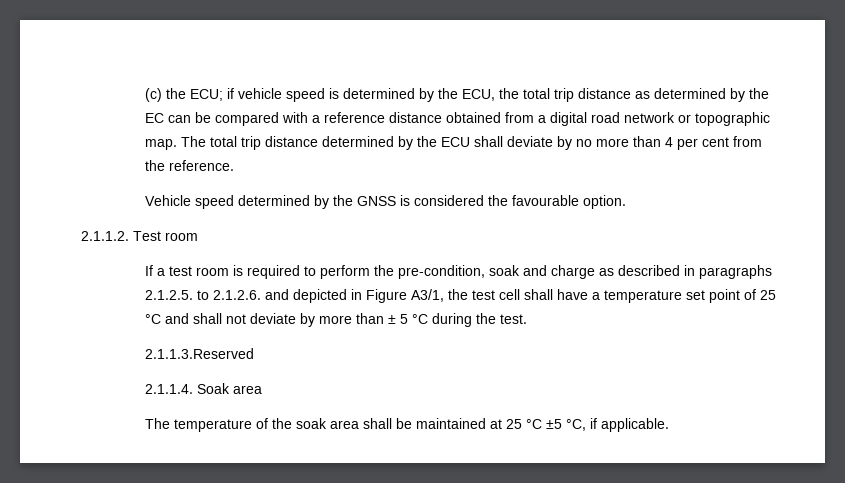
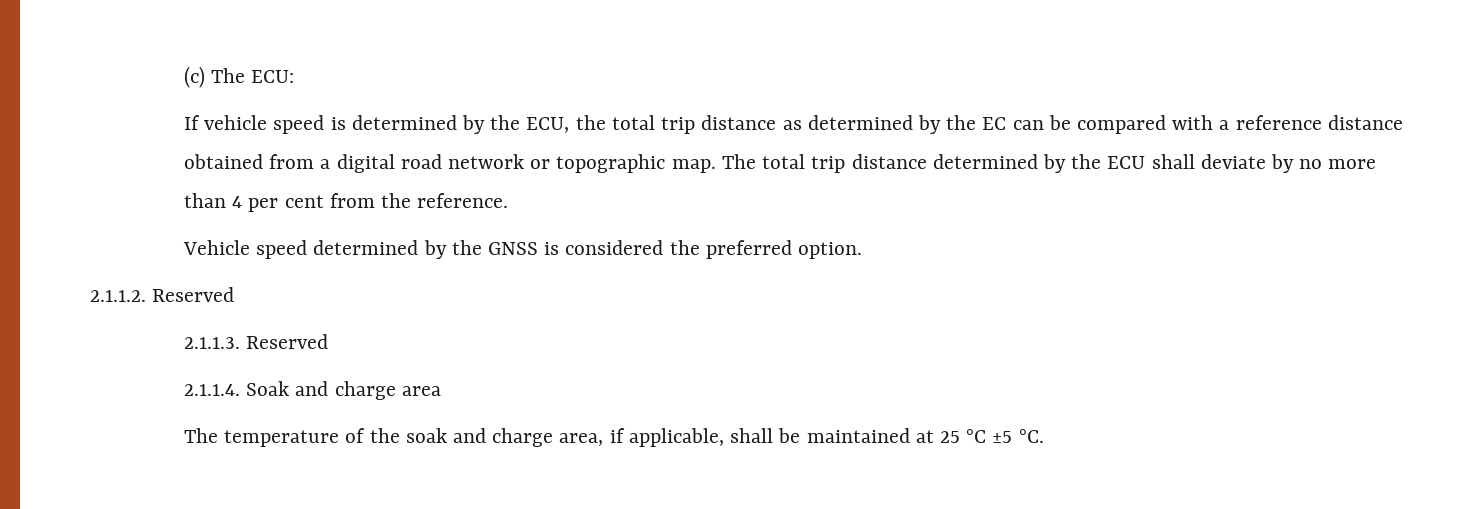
- (c) the ECU; if vehicle speed is determined by the ECU, the total trip distance as determined by the EC can be compared with a reference distance obtained from a digital road network or topographic map.
+ (c) The ECU:
+ If vehicle speed is determined by the ECU, the total trip distance as determined by the EC can be compared with a reference distance obtained from a digital road network or topographic map.
- Vehicle speed determined by the GNSS is considered the favourable option.
+ Vehicle speed determined by the GNSS is considered the preferred option.
- 2.1.1.2. Test room
- If a test room is required to perform the pre-condition, soak and charge as described in paragraphs 2.1.2.5. to 2.1.2.6. and depicted in Figure A3/1, the test cell shall have a temperature set point of 25 °C and shall not deviate by more than ± 5 °C during the test.
- 2.1.1.3.Reserved
+ 2.1.1.2. Reserved
+ 2.1.1.3. Reserved
- 2.1.1.4. Soak area
+ 2.1.1.4. Soak and charge area
- The temperature of the soak area shall be maintained at 25 °C ±5 °C, if applicable.
+ The temperature of the soak and charge area, if applicable, shall be maintained at 25 °C ±5 °C.

